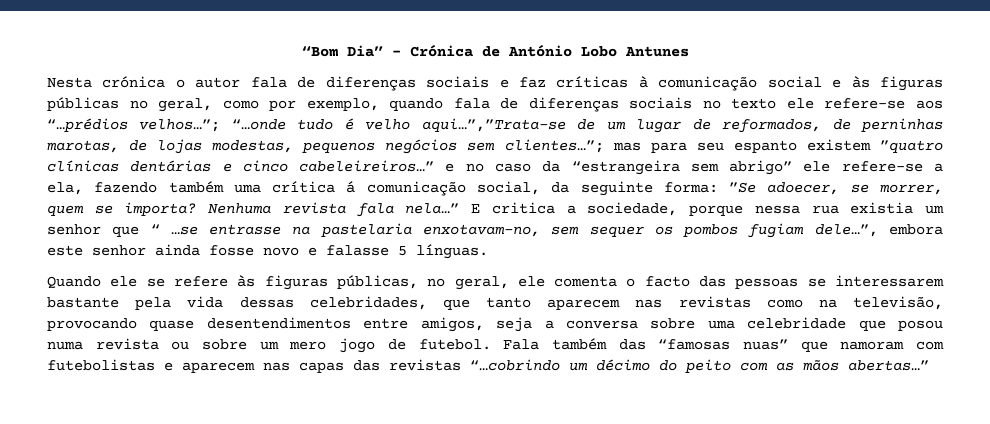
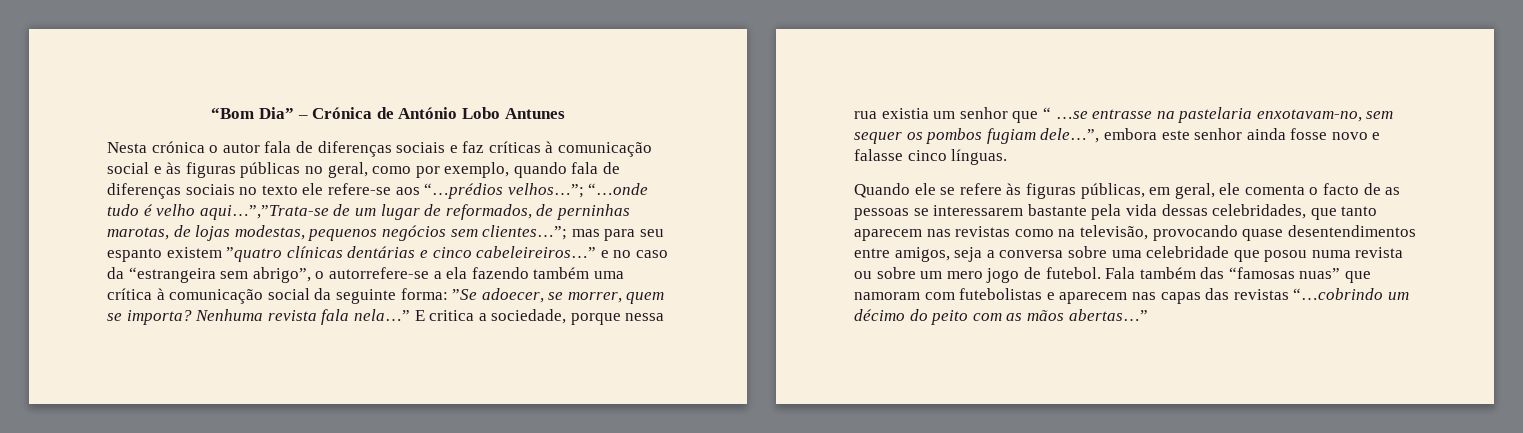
- mas para seu espanto existem ”quatro clínicas dentárias e cinco cabeleireiros…” e no caso da “estrangeira sem abrigo” ele refere-se a ela, fazendo também uma crítica á comunicação social, da seguinte forma:
+ mas para seu espanto existem ”quatro clínicas dentárias e cinco cabeleireiros…” e no caso da “estrangeira sem abrigo”, o autorrefere-se a ela fazendo também uma crítica à comunicação social da seguinte forma:
- E critica a sociedade, porque nessa rua existia um senhor que “ …se entrasse na pastelaria enxotavam-no, sem sequer os pombos fugiam dele…”, embora este senhor ainda fosse novo e falasse 5 línguas.
+ E critica a sociedade, porque nessa rua existia um senhor que “ …se entrasse na pastelaria enxotavam-no, sem sequer os pombos fugiam dele…”, embora este senhor ainda fosse novo e falasse cinco línguas.
- Quando ele se refere às figuras públicas, no geral, ele comenta o facto das pessoas se interessarem bastante pela vida dessas celebridades, que tanto aparecem nas revistas como na televisão, provocando quase desentendimentos entre amigos, seja a conversa sobre uma celebridade que posou numa revista ou sobre um mero jogo de futebol.
+ Quando ele se refere às figuras públicas, em geral, ele comenta o facto de as pessoas se interessarem bastante pela vida dessas celebridades, que tanto aparecem nas revistas como na televisão, provocando quase desentendimentos entre amigos, seja a conversa sobre uma celebridade que posou numa revista ou sobre um mero jogo de futebol.

